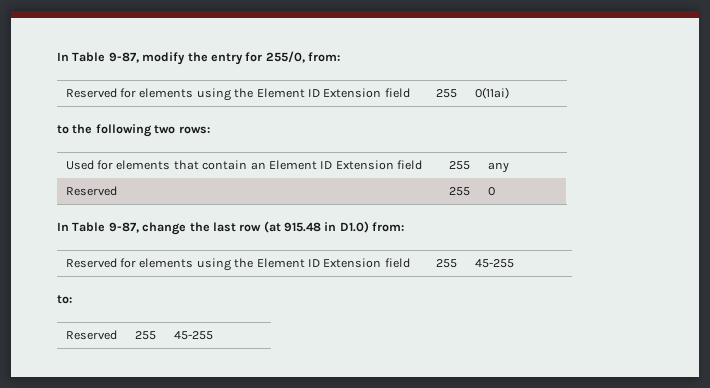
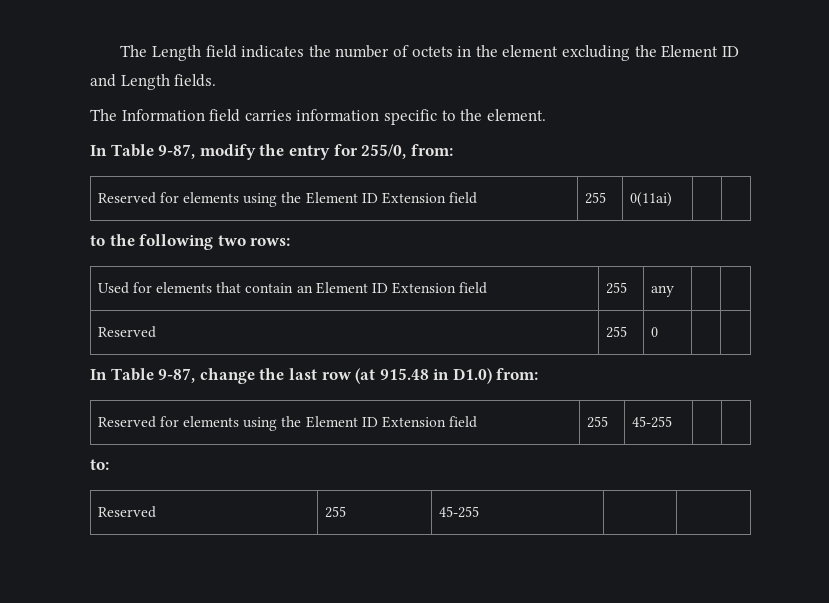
+ The Length field indicates the number of octets in the element excluding the Element ID and Length fields.
+ The Information field carries information specific to the element.

